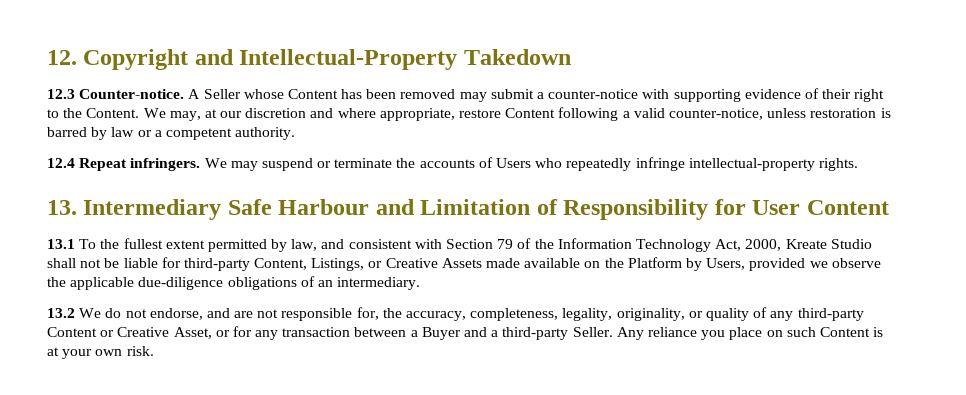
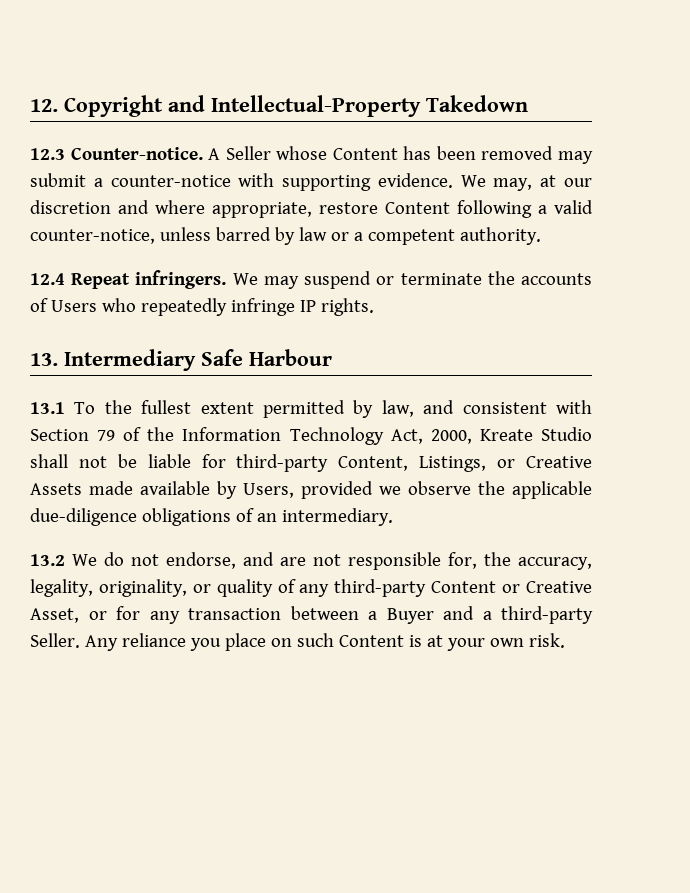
- A Seller whose Content has been removed may submit a counter-notice with supporting evidence of their right to the Content.
+ A Seller whose Content has been removed may submit a counter-notice with supporting evidence.
- We may, at our discretion and where appropriate, restore Content following a valid counter-notice, unless restoration is barred by law or a competent authority.
+ We may, at our discretion and where appropriate, restore Content following a valid counter-notice, unless barred by law or a competent authority.
- We may suspend or terminate the accounts of Users who repeatedly infringe intellectual-property rights.
+ We may suspend or terminate the accounts of Users who repeatedly infringe IP rights.
- 13. Intermediary Safe Harbour and Limitation of Responsibility for User Content
+ 13. Intermediary Safe Harbour
- 13.1 To the fullest extent permitted by law, and consistent with Section 79 of the Information Technology Act, 2000, Kreate Studio shall not be liable for third-party Content, Listings, or Creative Assets made available on the Platform by Users, provided we observe the applicable due-diligence obligations of an intermediary.
+ 13.1 To the fullest extent permitted by law, and consistent with Section 79 of the Information Technology Act, 2000, Kreate Studio shall not be liable for third-party Content, Listings, or Creative Assets made available by Users, provided we observe the applicable due-diligence obligations of an intermediary.
- 13.2 We do not endorse, and are not responsible for, the accuracy, completeness, legality, originality, or quality of any third-party Content or Creative Asset, or for any transaction between a Buyer and a third-party Seller.
+ 13.2 We do not endorse, and are not responsible for, the accuracy, legality, originality, or quality of any third-party Content or Creative Asset, or for any transaction between a Buyer and a third-party Seller.

